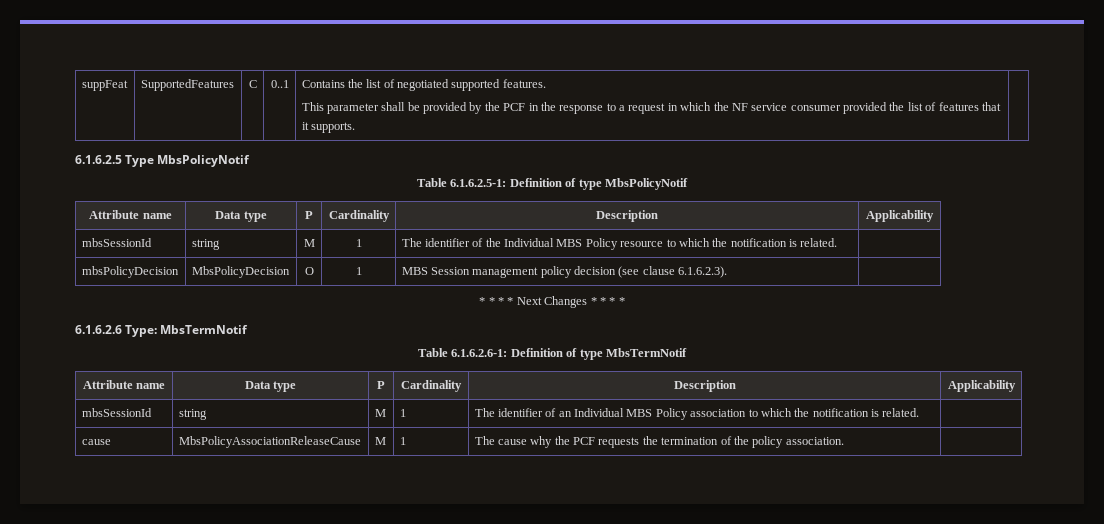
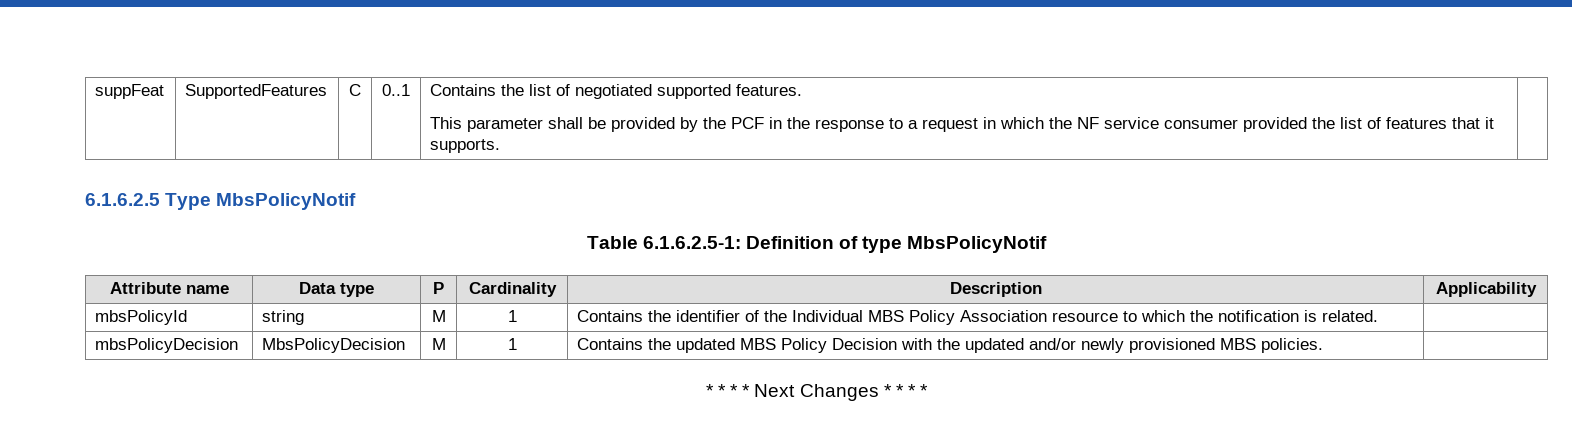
- mbsSessionId | string | M | 1 | The identifier of the Individual MBS Policy resource to which the notification is related. |
+ mbsPolicyId | string | M | 1 | Contains the identifier of the Individual MBS Policy Association resource to which the notification is related. |
- mbsPolicyDecision | MbsPolicyDecision | O | 1 | MBS Session management policy decision (see clause 6.1.6.2.3). |
+ mbsPolicyDecision | MbsPolicyDecision | M | 1 | Contains the updated MBS Policy Decision with the updated and/or newly provisioned MBS policies. |
- 6.1.6.2.6 Type: MbsTermNotif
- Table 6.1.6.2.6-1: Definition of type MbsTermNotif
- Attribute name | Data type | P | Cardinality | Description | Applicability
- mbsSessionId | string | M | 1 | The identifier of an Individual MBS Policy association to which the notification is related. |
- cause | MbsPolicyAssociationReleaseCause | M | 1 | The cause why the PCF requests the termination of the policy association. |

